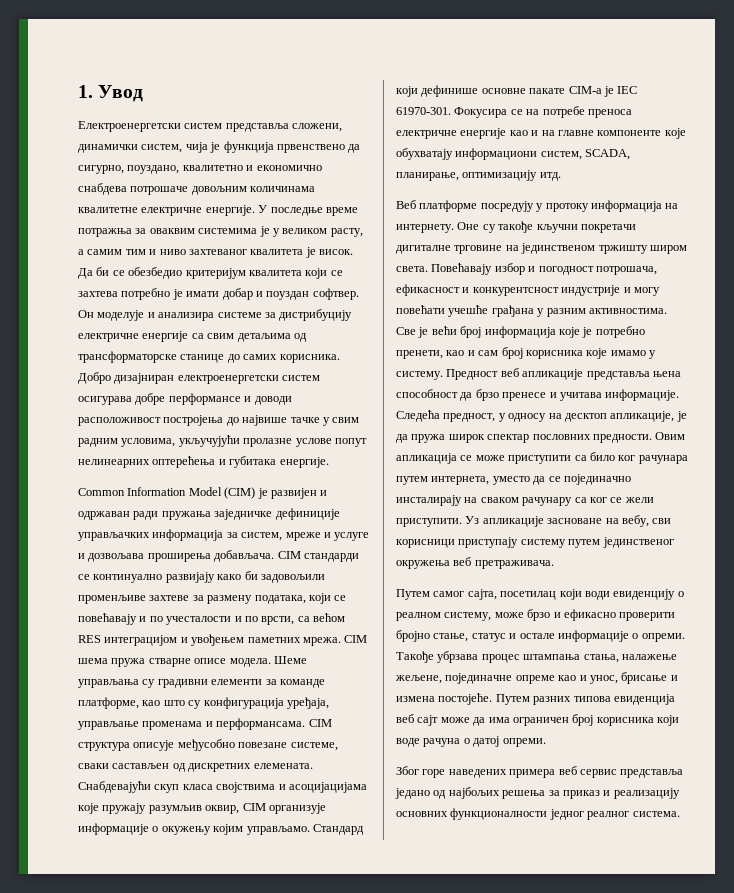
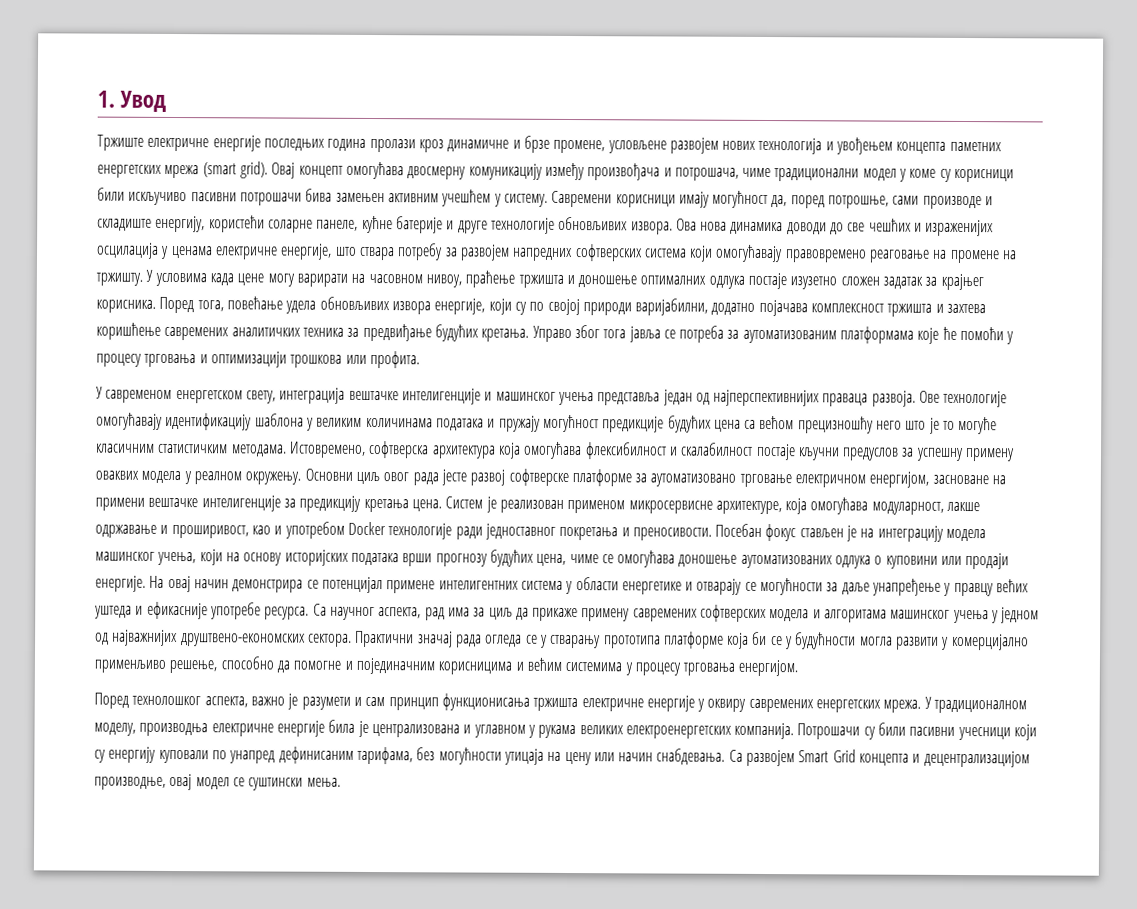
- Електроенергетски систем представља сложени, динамички систем, чија је функција првенствено да сигурно, поуздано, квалитетно и економично снабдева потрошаче довољним количинама квалитетне електричне енергије. У последње време потражња за оваквим системима је у великом расту, а самим тим и ниво захтеваног квалитета је висок. Да би се обезбедио критеријум квалитета који се захтева потребно је имати добар и поуздан софтвер. Он моделује и анализира системе за дистрибуцију електричне енергије са свим детаљима од трансформаторске станице до самих корисника. Добро дизајниран електроенергетски систем осигурава добре перформансе и доводи расположивост постројења до највише тачке у свим радним условима, укључујући пролазне услове попут нелинеарних оптерећења и губитака енергије.
- Common Information Model (CIM) је развијен и одржаван ради пружања заједничке дефиниције управљачких информација за систем, мреже и услуге и дозвољава проширења добављача. CIM стандарди се континуално развијају како би задовољили променљиве захтеве за размену података, који се повећавају и по учесталости и по врсти, са већом RES интеграцијом и увођењем паметних мрежа. CIM шема пружа стварне описе модела. Шеме управљања су градивни елементи за команде платформе, као што су конфигурација уређаја, управљање променама и перформансама. CIM структура описује међусобно повезане системе, сваки састављен од дискретних елемената. Снабдевајући скуп класа својствима и асоцијацијама које пружају разумљив оквир, CIM организује информације о окужењу којим управљамо. Стандард који дефинише основне пакате CIM-а је IEC 61970-301. Фокусира се на потребе преноса електричне енергије као и на главне компоненте које обухватају информациони систем, SCADA, планирање, оптимизацију итд.
- Веб платформе посредују у протоку информација на интернету. Оне су такође кључни покретачи дигиталне трговине на јединственом тржишту широм света. Повећавају избор и погодност потрошача, ефикасност и конкурентсност индустрије и могу повећати учешће грађана у разним активностима. Све је већи број информација које је потребно пренети, као и сам број корисника које имамо у систему. Предност веб апликације представља њена способност да брзо пренесе и учитава информације. Следећа предност, у односу на десктоп апликације, је да пружа широк спектар пословних предности. Овим апликација се може приступити са било ког рачунара путем интернета, уместо да се појединачно инсталирају на сваком рачунару са ког се жели приступити. Уз апликације засноване на вебу, сви корисници приступају систему путем јединственог окружења веб претраживача.
- Путем самог сајта, посетилац који води евиденцију о реалном систему, може брзо и ефикасно проверити бројно стање, статус и остале информације о опреми. Такође убрзава процес штампања стања, налажење жељене, појединачне опреме као и унос, брисање и измена постојеће. Путем разних типова евиденција веб сајт може да има ограничен број корисника који воде рачуна о датој опреми.
- Због горе наведених примера веб сервис представља једано од најбољих решења за приказ и реализацију основних функционалности једног реалног система.
+ Тржиште електричне енергије последњих година пролази кроз динамичне и брзе промене, условљене развојем нових технологија и увођењем концепта паметних енергетских мрежа (smart grid). Овај концепт омогућава двосмерну комуникацију између произвођача и потрошача, чиме традиционални модел у коме су корисници били искључиво пасивни потрошачи бива замењен активним учешћем у систему. Савремени корисници имају могућност да, поред потрошње, сами производе и складиште енергију, користећи соларне панеле, кућне батерије и друге технологије обновљивих извора. Ова нова динамика доводи до све чешћих и израженијих осцилација у ценама електричне енергије, што ствара потребу за развојем напредних софтверских система који омогућавају правовремено реаговање на промене на тржишту. У условима када цене могу варирати на часовном нивоу, праћење тржишта и доношење оптималних одлука постаје изузетно сложен задатак за крајњег корисника. Поред тога, повећање удела обновљивих извора енергије, који су по својој природи варијабилни, додатно појачава комплексност тржишта и захтева коришћење савремених аналитичких техника за предвиђање будућих кретања. Управо због тога јавља се потреба за аутоматизованим платформама које ће помоћи у процесу трговања и оптимизацији трошкова или профита.
+ У савременом енергетском свету, интеграција вештачке интелигенције и машинског учења представља један од најперспективнијих праваца развоја. Ове технологије омогућавају идентификацију шаблона у великим количинама података и пружају могућност предикције будућих цена са већом прецизношћу него што је то могуће класичним статистичким методама. Истовремено, софтверска архитектура која омогућава флексибилност и скалабилност постаје кључни предуслов за успешну примену оваквих модела у реалном окружењу. Основни циљ овог рада јесте развој софтверске платформе за аутоматизовано трговање електричном енергијом, засноване на примени вештачке интелигенције за предикцију кретања цена. Систем је реализован применом микроcервисне архитектуре, која омогућава модуларност, лакше одржавање и проширивост, као и употребом Docker технологије ради једноставног покретања и преносивости. Посебан фокус стављен је на интеграцију модела машинског учења, који на основу историјских података врши прогнозу будућих цена, чиме се омогућава доношење аутоматизованих одлука о куповини или продаји енергије. На овај начин демонстрира се потенцијал примене интелигентних система у области енергетике и отварају се могућности за даље унапређење у правцу већих уштеда и ефикасније употребе ресурса. Са научног аспекта, рад има за циљ да прикаже примену савремених софтверских модела и алгоритама машинског учења у једном од најважнијих друштвено-економских сектора. Практични значај рада огледа се у стварању прототипа платформе која би се у будућности могла развити у комерцијално применљиво решење, способно да помогне и појединачним корисницима и већим системима у процесу трговања енергијом.
+ Поред технолошког аспекта, важно је разумети и сам принцип функционисања тржишта електричне енергије у оквиру савремених енергетских мрежа. У традиционалном моделу, производња електричне енергије била је централизована и углавном у рукама великих електроенергетских компанија. Потрошачи су били пасивни учесници који су енергију куповали по унапред дефинисаним тарифама, без могућности утицаја на цену или начин снабдевања. Са развојем Smart Grid концепта и децентрализацијом производње, овај модел се суштински мења.

